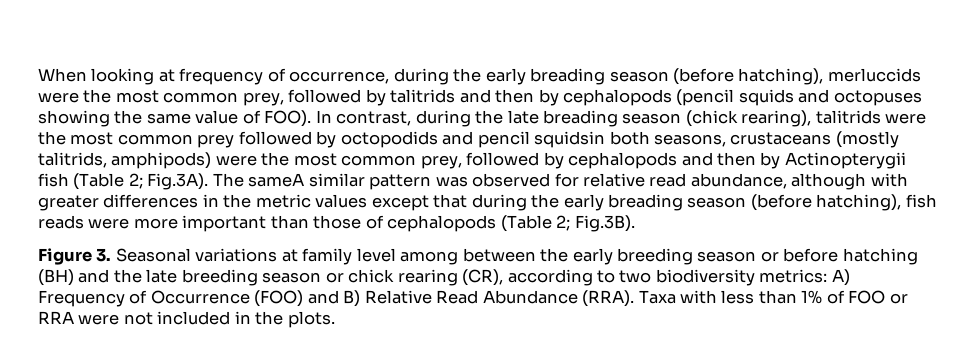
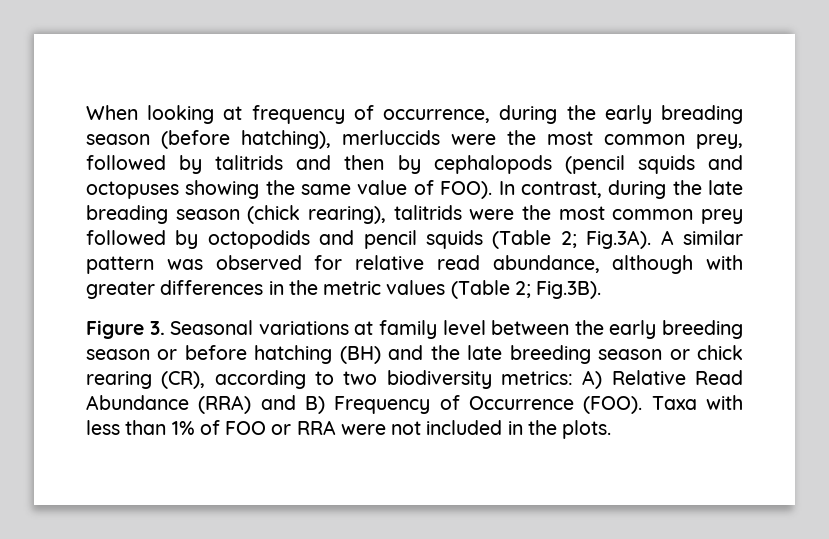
- In contrast, during the late breading season (chick rearing), talitrids were the most common prey followed by octopodids and pencil squidsin both seasons, crustaceans (mostly talitrids, amphipods) were the most common prey, followed by cephalopods and then by Actinopterygii fish (Table 2; Fig.3A). The sameA similar pattern was observed for relative read abundance, although with greater differences in the metric values except that during the early breading season (before hatching), fish reads were more important than those of cephalopods (Table 2; Fig.3B).
+ In contrast, during the late breading season (chick rearing), talitrids were the most common prey followed by octopodids and pencil squids (Table 2; Fig.3A). A similar pattern was observed for relative read abundance, although with greater differences in the metric values (Table 2; Fig.3B).
- Figure 3. Seasonal variations at family level among between the early breeding season or before hatching (BH) and the late breeding season or chick rearing (CR), according to two biodiversity metrics: A) Frequency of Occurrence (FOO) and B) Relative Read Abundance (RRA).
+ Figure 3. Seasonal variations at family level between the early breeding season or before hatching (BH) and the late breeding season or chick rearing (CR), according to two biodiversity metrics: A) Relative Read Abundance (RRA) and B) Frequency of Occurrence (FOO).

